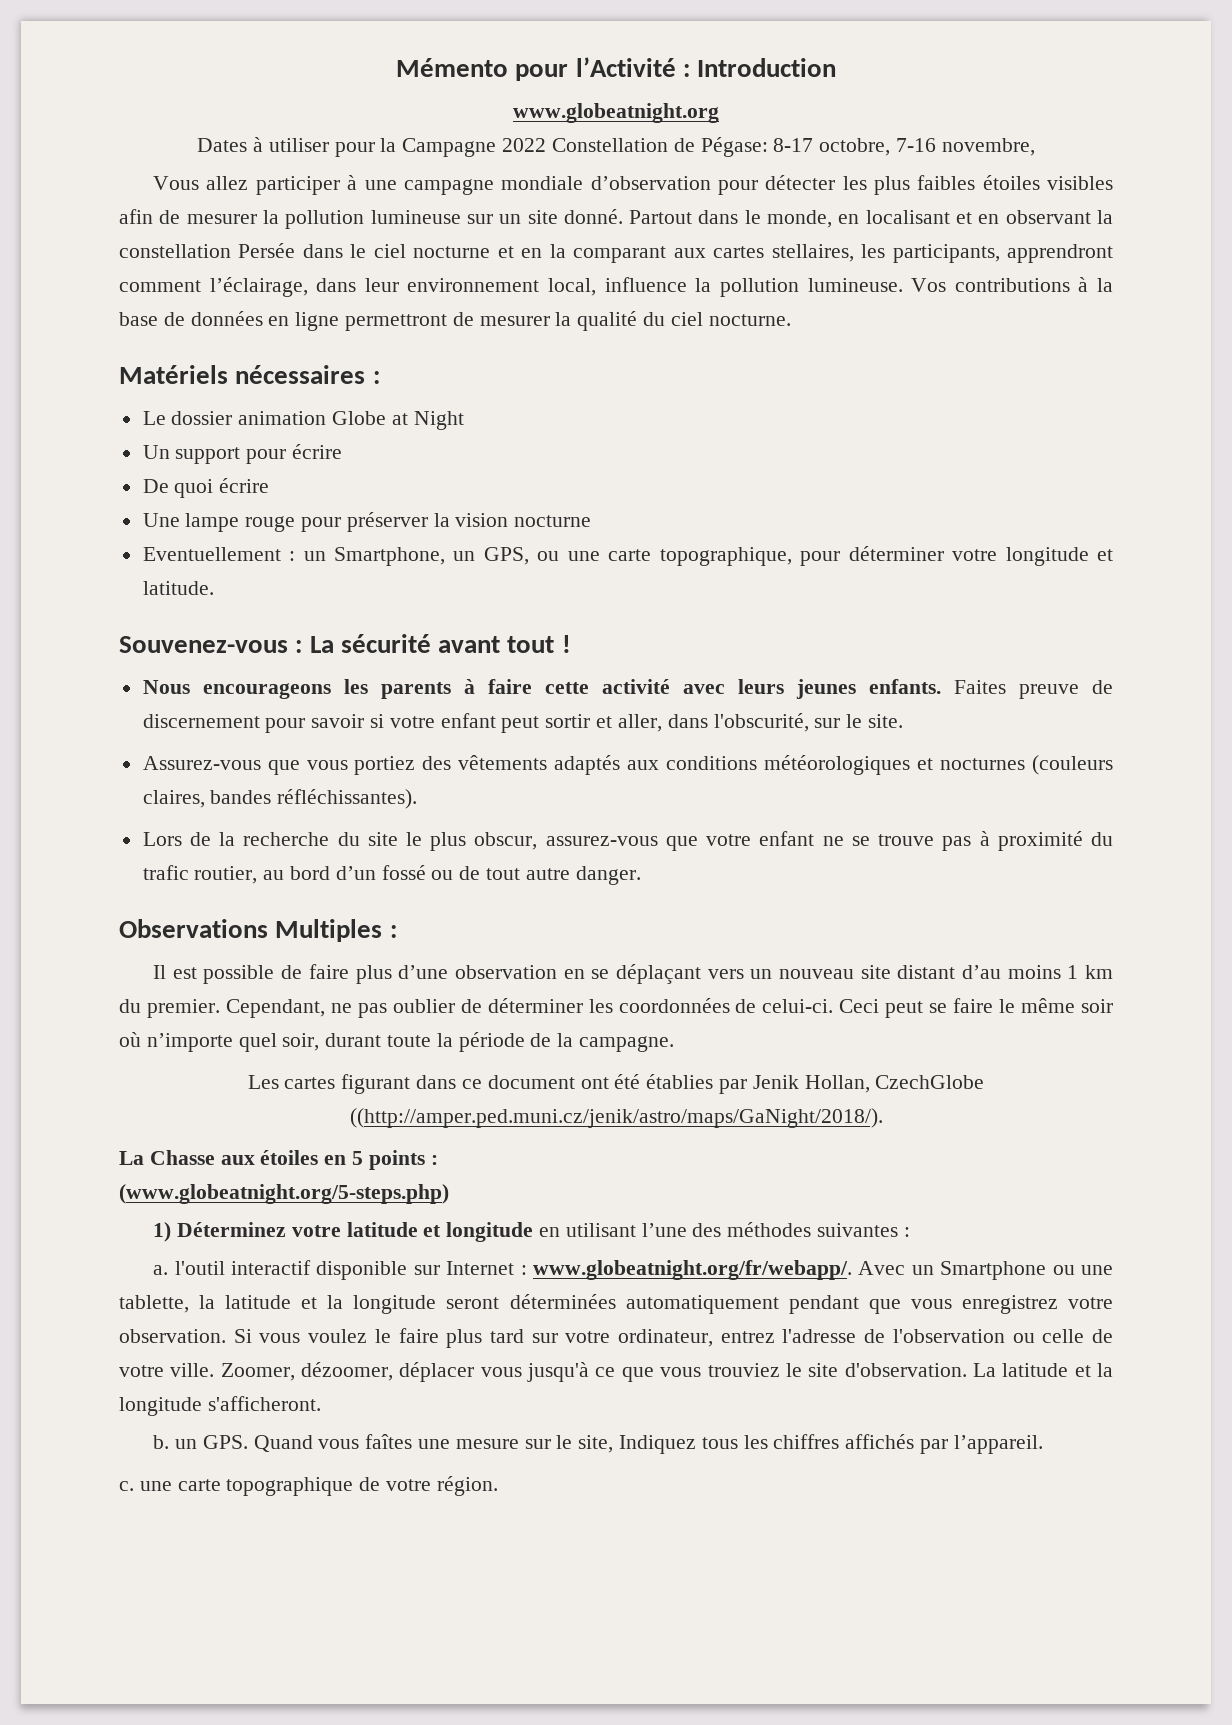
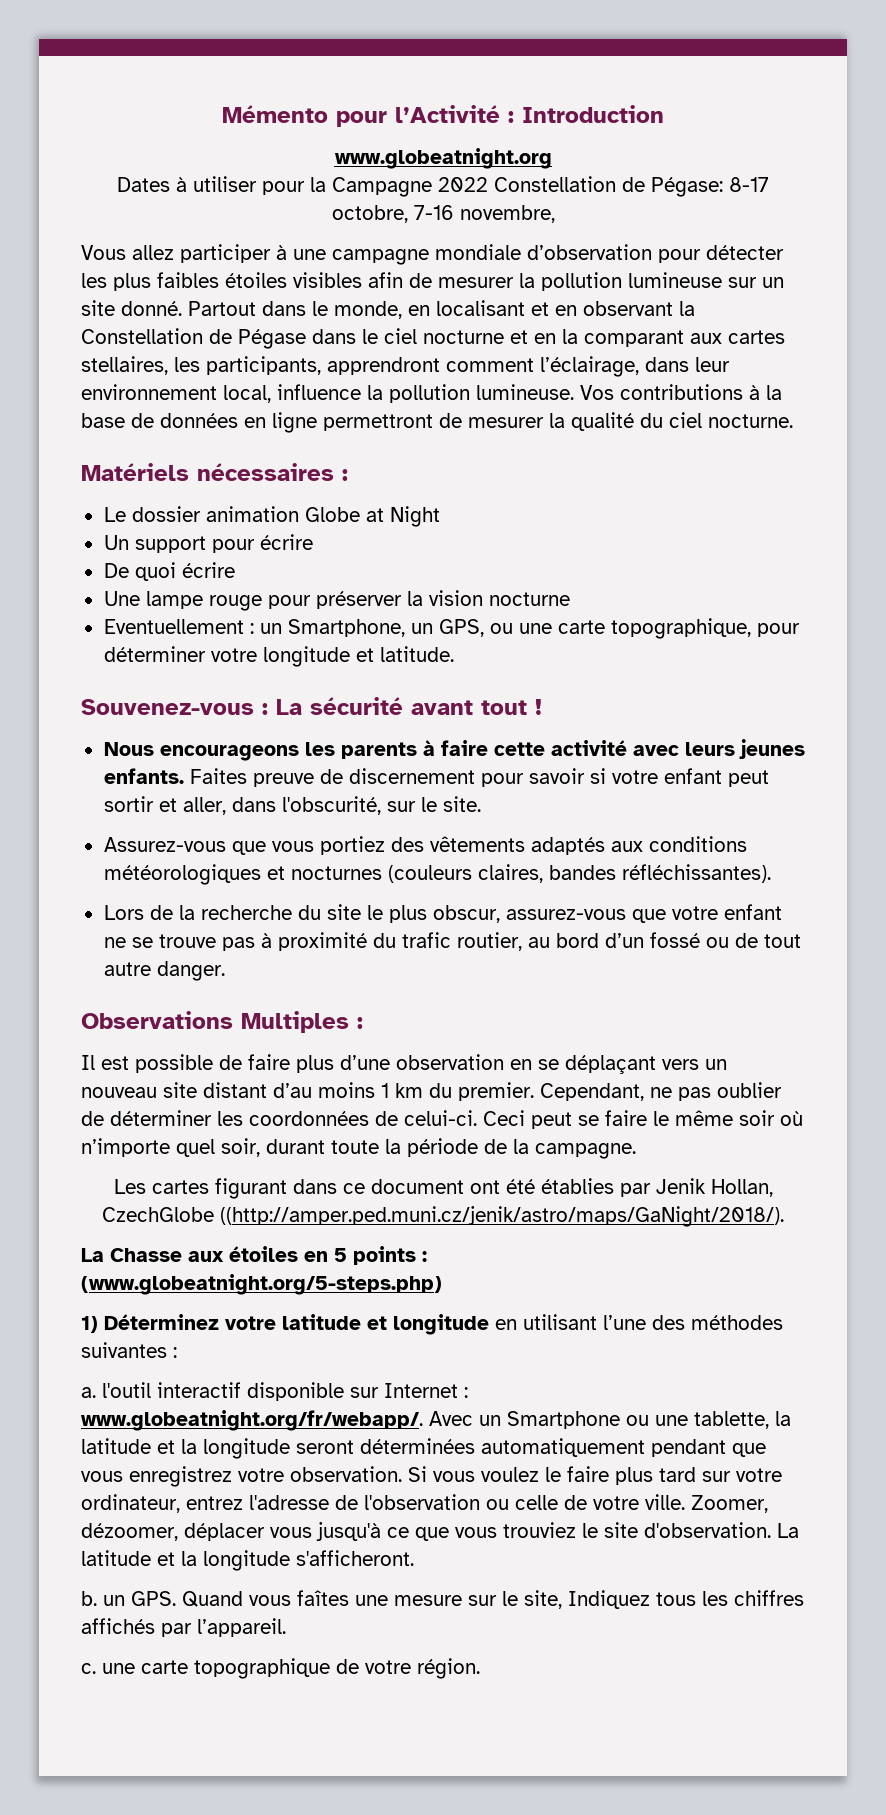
- Partout dans le monde, en localisant et en observant la constellation Persée dans le ciel nocturne et en la comparant aux cartes stellaires, les participants, apprendront comment l’éclairage, dans leur environnement local, influence la pollution lumineuse.
+ Partout dans le monde, en localisant et en observant la Constellation de Pégase dans le ciel nocturne et en la comparant aux cartes stellaires, les participants, apprendront comment l’éclairage, dans leur environnement local, influence la pollution lumineuse.

